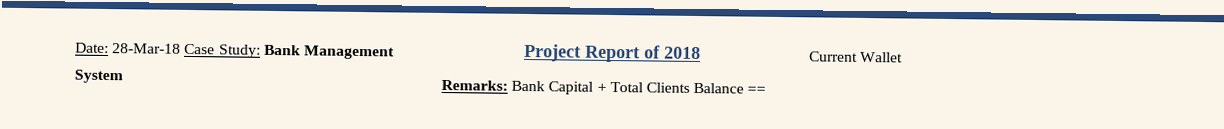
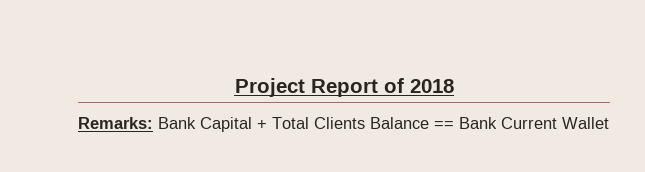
- Date: 28-Mar-18 Case Study: Bank Management System
- Remarks: Bank Capital + Total Clients Balance == Current Wallet
+ Remarks: Bank Capital + Total Clients Balance == Bank Current Wallet

